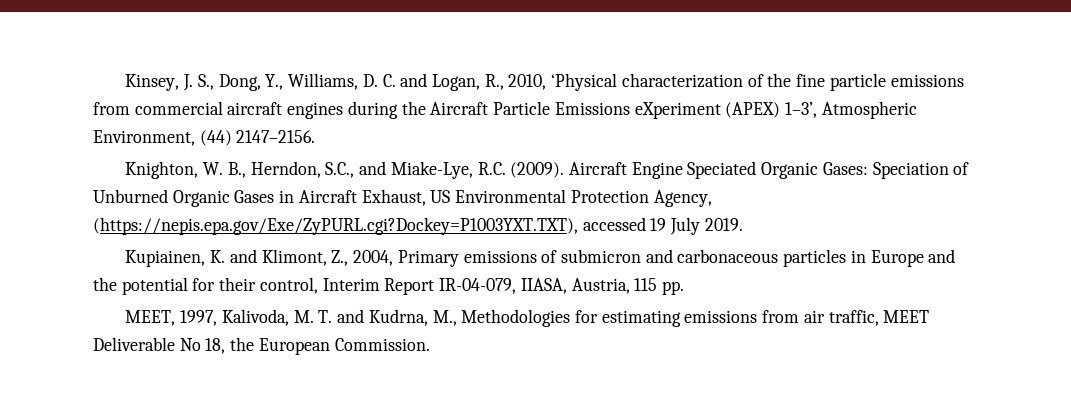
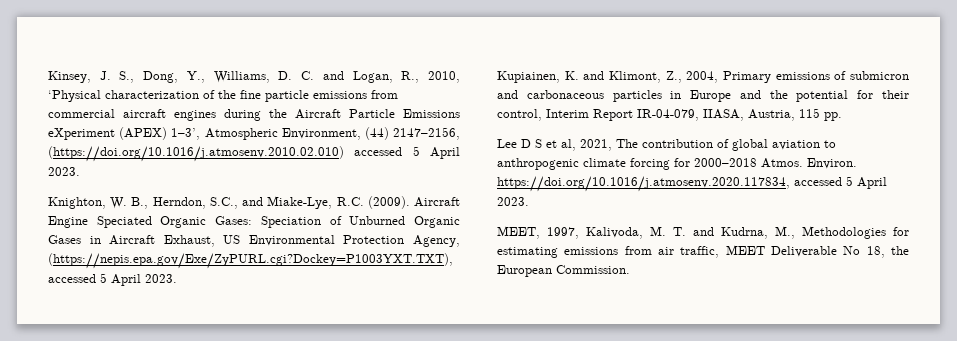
- Kinsey, J. S., Dong, Y., Williams, D. C. and Logan, R., 2010, ‘Physical characterization of the fine particle emissions from commercial aircraft engines during the Aircraft Particle Emissions eXperiment (APEX) 1–3’, Atmospheric Environment, (44) 2147–2156.
+ Kinsey, J. S., Dong, Y., Williams, D. C. and Logan, R., 2010, ‘Physical characterization of the fine particle emissions from commercial aircraft engines during the Aircraft Particle Emissions eXperiment (APEX) 1–3’, Atmospheric Environment, (44) 2147–2156, (https://doi.org/10.1016/j.atmosenv.2010.02.010) accessed 5 April 2023.
- Aircraft Engine Speciated Organic Gases: Speciation of Unburned Organic Gases in Aircraft Exhaust, US Environmental Protection Agency, (https://nepis.epa.gov/Exe/ZyPURL.cgi?Dockey=P1003YXT.TXT), accessed 19 July 2019.
+ Aircraft Engine Speciated Organic Gases: Speciation of Unburned Organic Gases in Aircraft Exhaust, US Environmental Protection Agency, (https://nepis.epa.gov/Exe/ZyPURL.cgi?Dockey=P1003YXT.TXT), accessed 5 April 2023.
+ Lee D S et al, 2021, The contribution of global aviation to anthropogenic climate forcing for 2000–2018 Atmos. Environ. https://doi.org/10.1016/j.atmosenv.2020.117834, accessed 5 April 2023.

